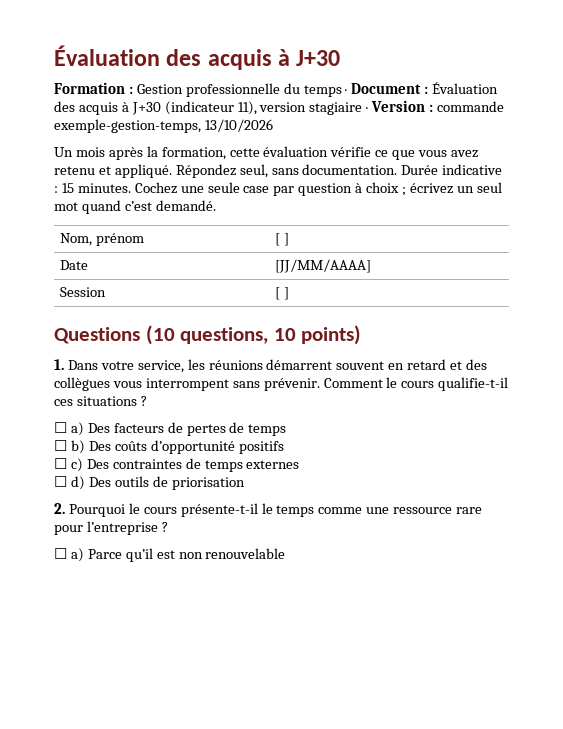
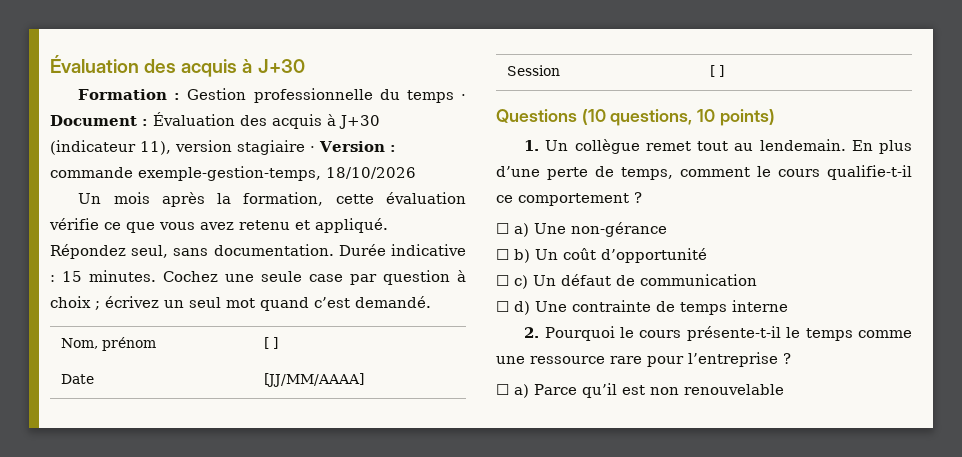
- Formation : Gestion professionnelle du temps · Document : Évaluation des acquis à J+30 (indicateur 11), version stagiaire · Version : commande exemple-gestion-temps, 13/10/2026
+ Formation : Gestion professionnelle du temps · Document : Évaluation des acquis à J+30 (indicateur 11), version stagiaire · Version : commande exemple-gestion-temps, 18/10/2026
- 1. Dans votre service, les réunions démarrent souvent en retard et des collègues vous interrompent sans prévenir. Comment le cours qualifie-t-il ces situations ?
- ☐ a) Des facteurs de pertes de temps
+ 1. Un collègue remet tout au lendemain. En plus d’une perte de temps, comment le cours qualifie-t-il ce comportement ?
+ ☐ a) Une non-gérance
- ☐ b) Des coûts d’opportunité positifs
+ ☐ b) Un coût d’opportunité
- ☐ c) Des contraintes de temps externes
- ☐ d) Des outils de priorisation
+ ☐ c) Un défaut de communication
+ ☐ d) Une contrainte de temps interne

